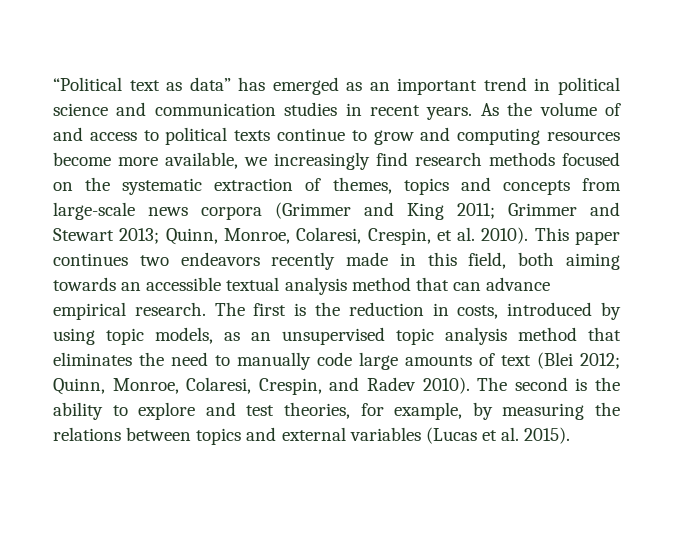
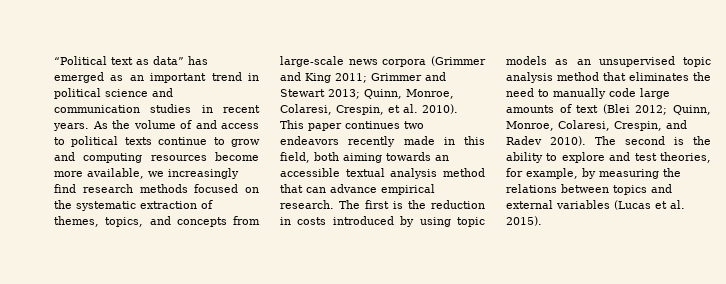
- As the volume of and access to political texts continue to grow and computing resources become more available, we increasingly find research methods focused on the systematic extraction of themes, topics and concepts from large-scale news corpora (Grimmer and King 2011; Grimmer and Stewart 2013; Quinn, Monroe, Colaresi, Crespin, et al. 2010).
+ As the volume of and access to political texts continue to grow and computing resources become more available, we increasingly find research methods focused on the systematic extraction of themes, topics, and concepts from large-scale news corpora (Grimmer and King 2011; Grimmer and Stewart 2013; Quinn, Monroe, Colaresi, Crespin, et al. 2010).
- The first is the reduction in costs, introduced by using topic models, as an unsupervised topic analysis method that eliminates the need to manually code large amounts of text (Blei 2012; Quinn, Monroe, Colaresi, Crespin, and Radev 2010).
+ The first is the reduction in costs introduced by using topic models as an unsupervised topic analysis method that eliminates the need to manually code large amounts of text (Blei 2012; Quinn, Monroe, Colaresi, Crespin, and Radev 2010).

